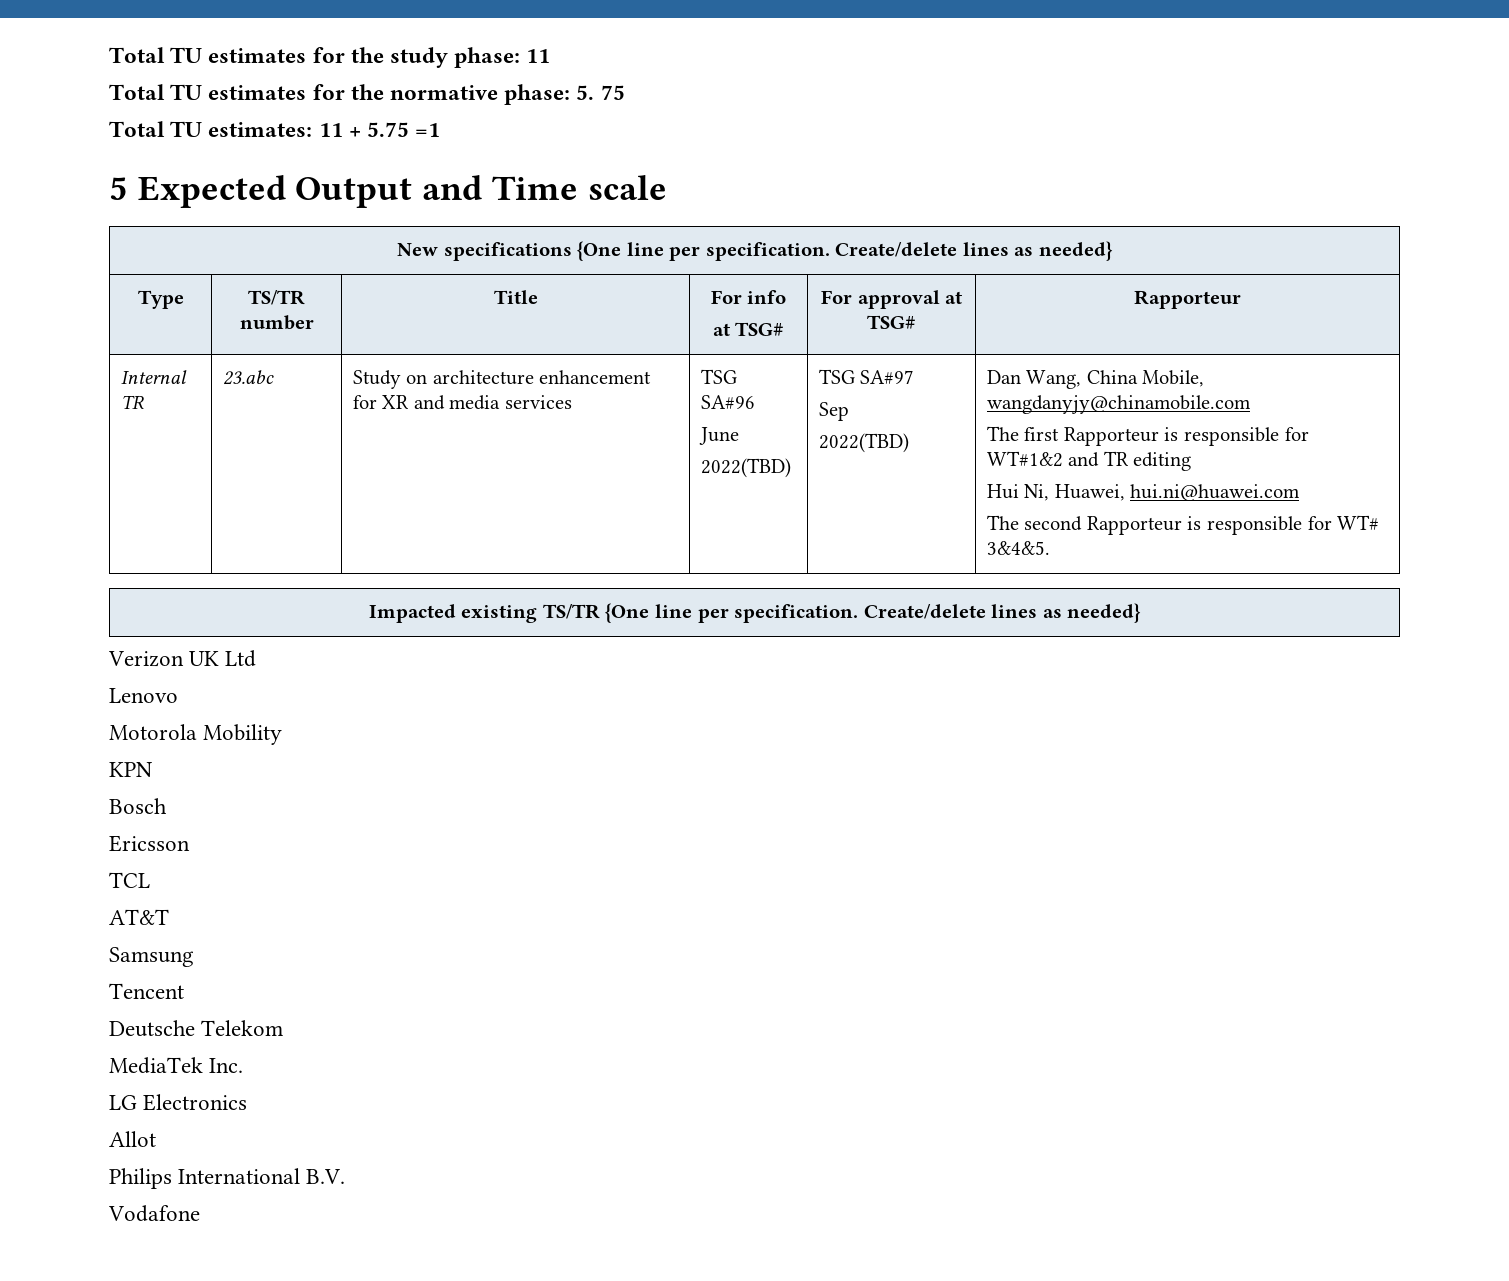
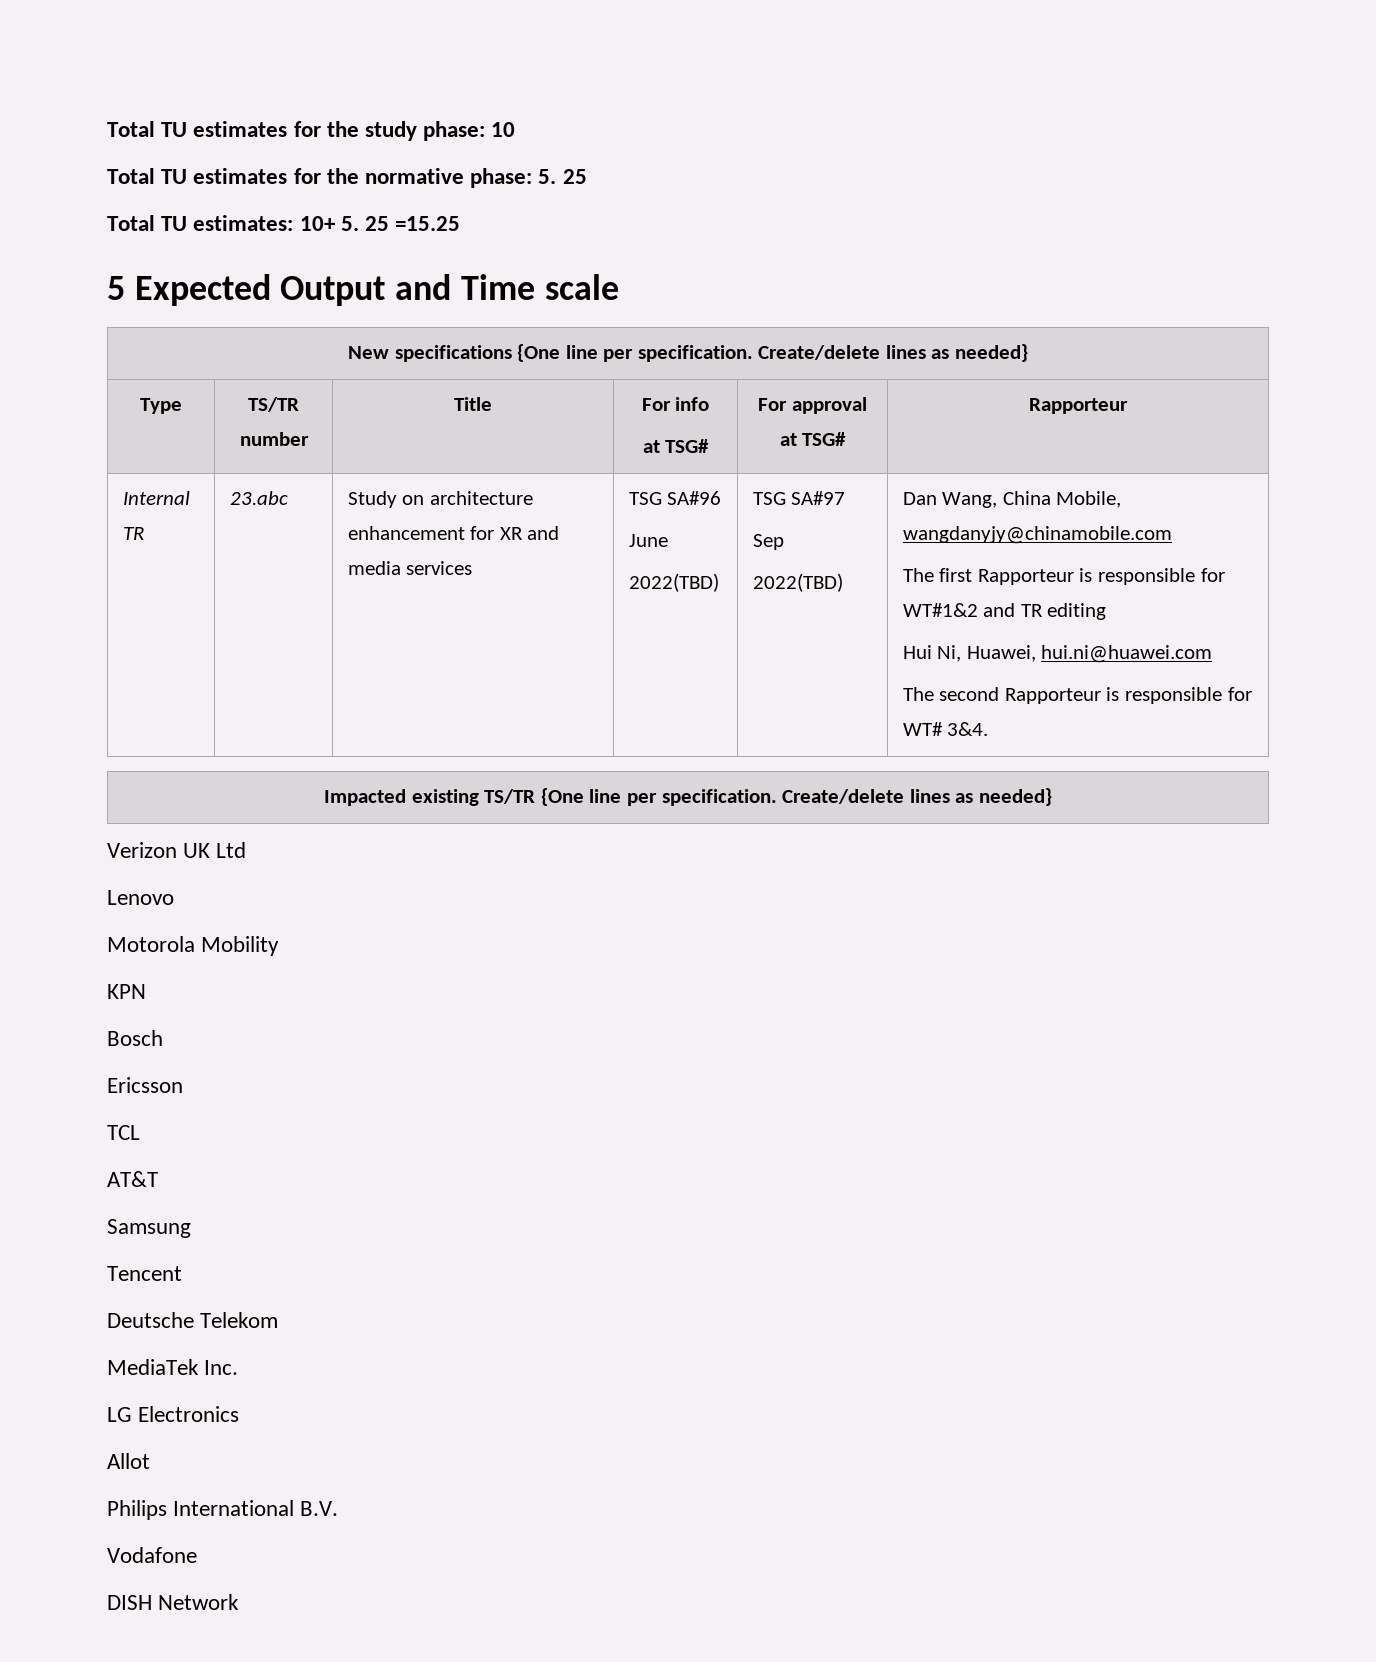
- Total TU estimates for the study phase: 11
+ Total TU estimates for the study phase: 10
- Total TU estimates for the normative phase: 5. 75
+ Total TU estimates for the normative phase: 5. 25
- Total TU estimates: 11 + 5.75 =1
+ Total TU estimates: 10+ 5. 25 =15.25
- The second Rapporteur is responsible for WT# 3&4&5.
+ The second Rapporteur is responsible for WT# 3&4.
+ DISH Network

